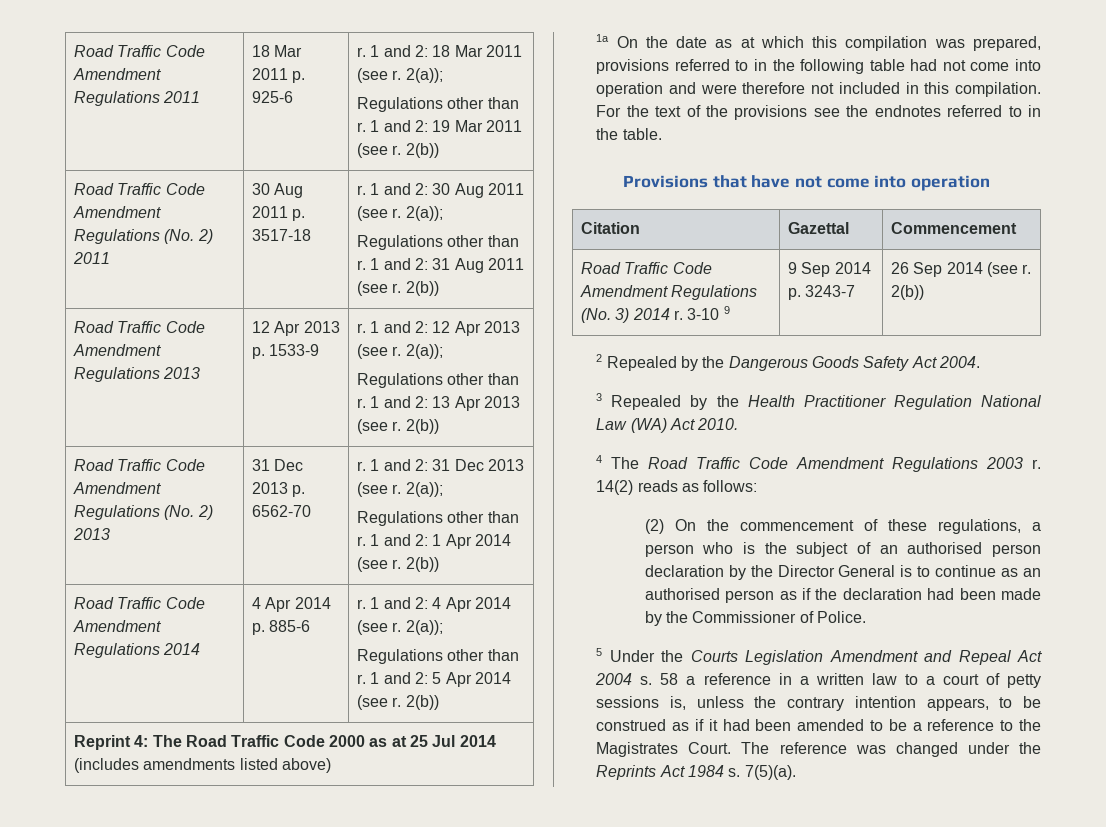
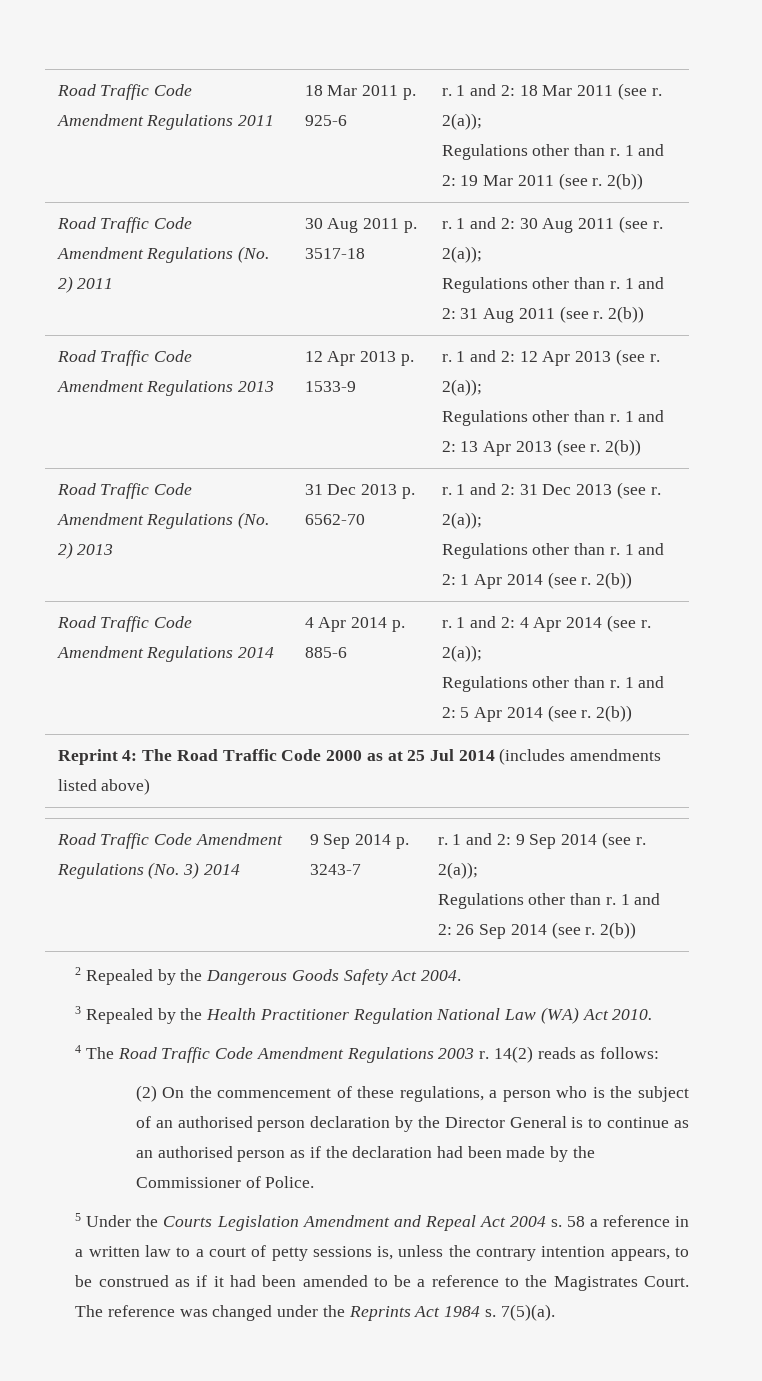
- 1a On the date as at which this compilation was prepared, provisions referred to in the following table had not come into operation and were therefore not included in this compilation. For the text of the provisions see the endnotes referred to in the table.
- Provisions that have not come into operation
- Citation | Gazettal | Commencement
- Road Traffic Code Amendment Regulations (No. 3) 2014 r. 3-10 9 | 9 Sep 2014 p. 3243-7 | 26 Sep 2014 (see r. 2(b))
+ Road Traffic Code Amendment Regulations (No. 3) 2014 | 9 Sep 2014 p. 3243-7 | r. 1 and 2: 9 Sep 2014 (see r. 2(a));
+ Regulations other than r. 1 and 2: 26 Sep 2014 (see r. 2(b))

